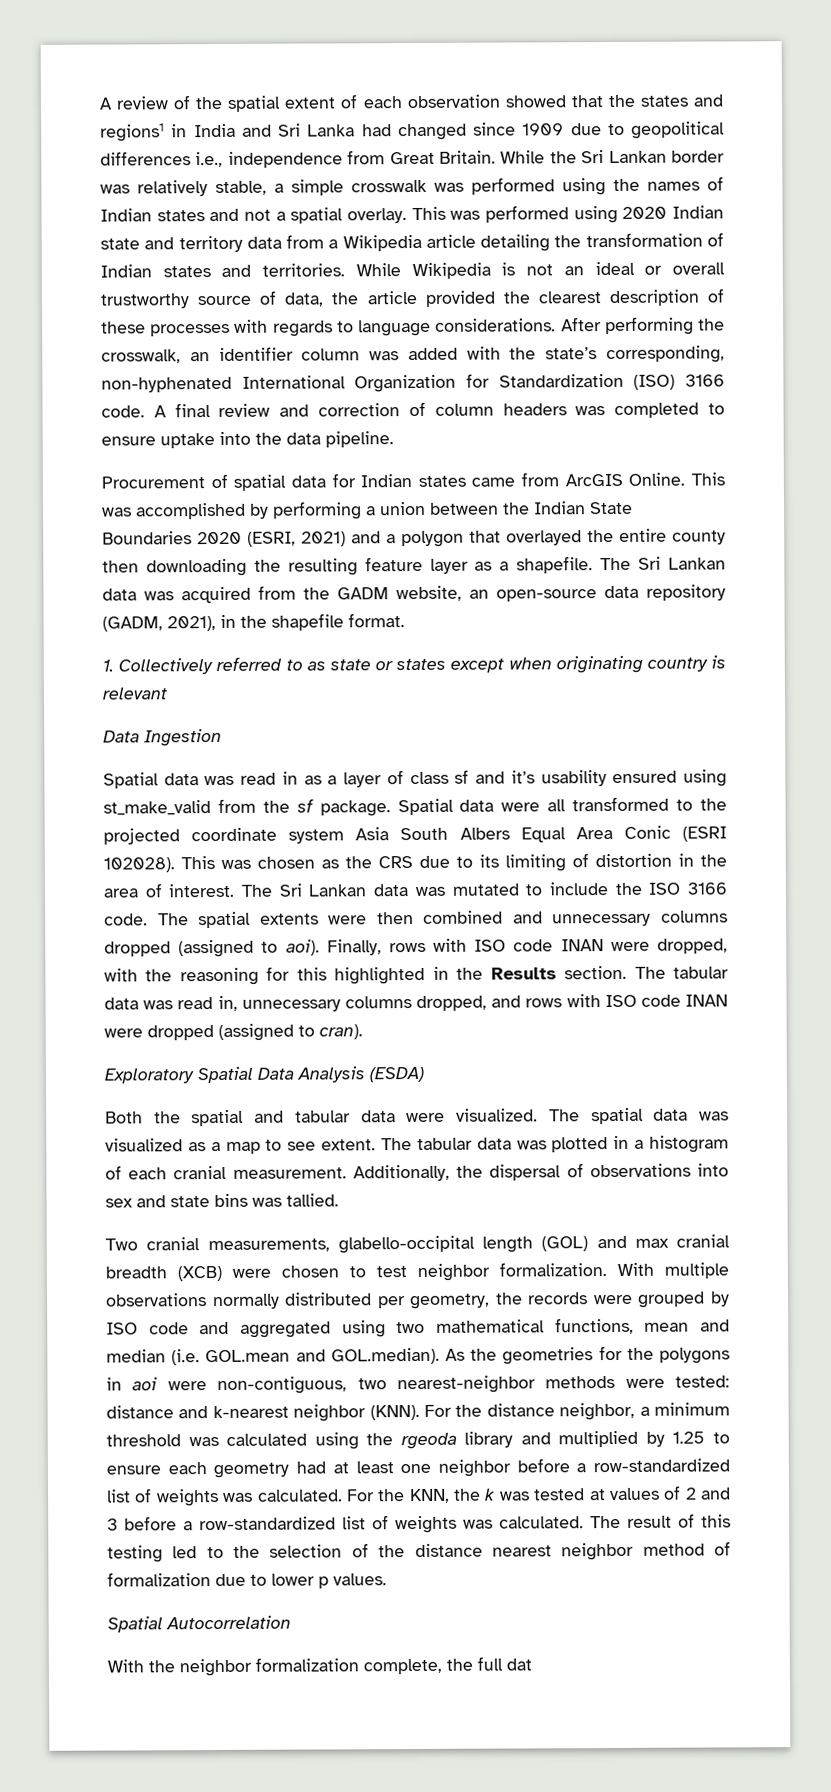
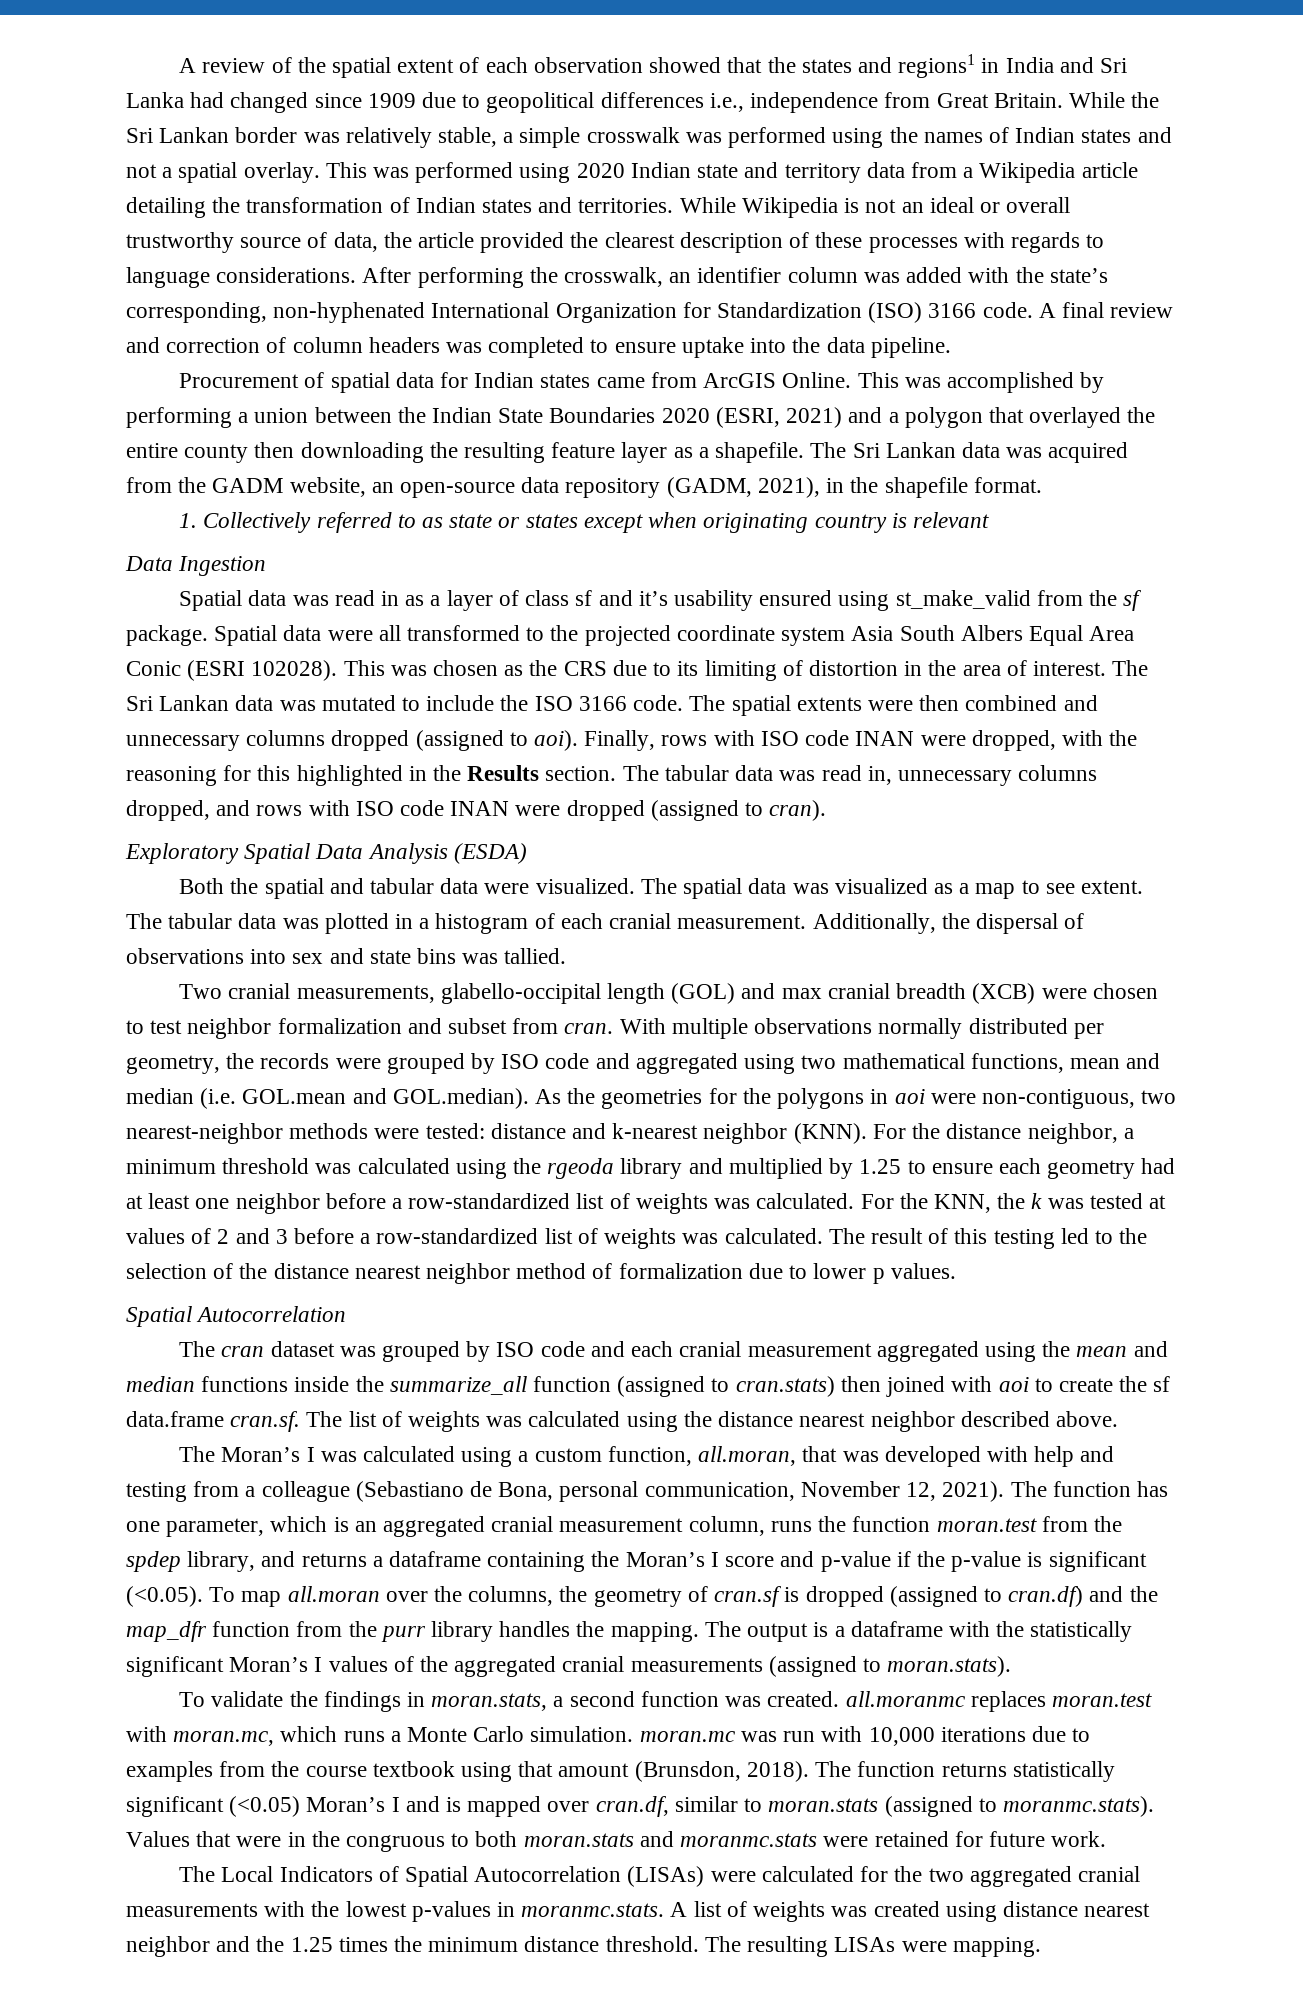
- Two cranial measurements, glabello-occipital length (GOL) and max cranial breadth (XCB) were chosen to test neighbor formalization.
+ Two cranial measurements, glabello-occipital length (GOL) and max cranial breadth (XCB) were chosen to test neighbor formalization and subset from cran.
- With the neighbor formalization complete, the full dat
+ The cran dataset was grouped by ISO code and each cranial measurement aggregated using the mean and median functions inside the summarize_all function (assigned to cran.stats) then joined with aoi to create the sf data.frame cran.sf. The list of weights was calculated using the distance nearest neighbor described above.
+ The Moran’s I was calculated using a custom function, all.moran, that was developed with help and testing from a colleague (Sebastiano de Bona, personal communication, November 12, 2021). The function has one parameter, which is an aggregated cranial measurement column, runs the function moran.test from the spdep library, and returns a dataframe containing the Moran’s I score and p-value if the p-value is significant (<0.05). To map all.moran over the columns, the geometry of cran.sf is dropped (assigned to cran.df) and the map_dfr function from the purr library handles the mapping. The output is a dataframe with the statistically significant Moran’s I values of the aggregated cranial measurements (assigned to moran.stats).
+ To validate the findings in moran.stats, a second function was created. all.moranmc replaces moran.test with moran.mc, which runs a Monte Carlo simulation. moran.mc was run with 10,000 iterations due to examples from the course textbook using that amount (Brunsdon, 2018). The function returns statistically significant (<0.05) Moran’s I and is mapped over cran.df, similar to moran.stats (assigned to moranmc.stats). Values that were in the congruous to both moran.stats and moranmc.stats were retained for future work.
+ The Local Indicators of Spatial Autocorrelation (LISAs) were calculated for the two aggregated cranial measurements with the lowest p-values in moranmc.stats. A list of weights was created using distance nearest neighbor and the 1.25 times the minimum distance threshold. The resulting LISAs were mapping.

